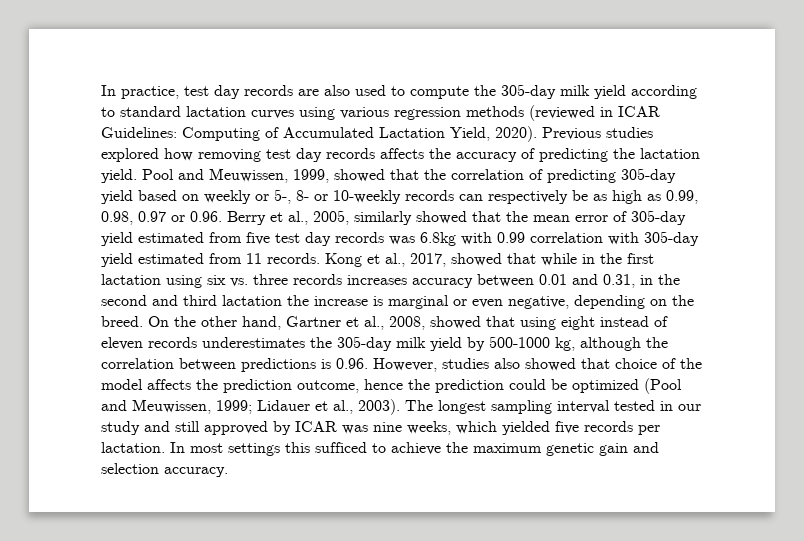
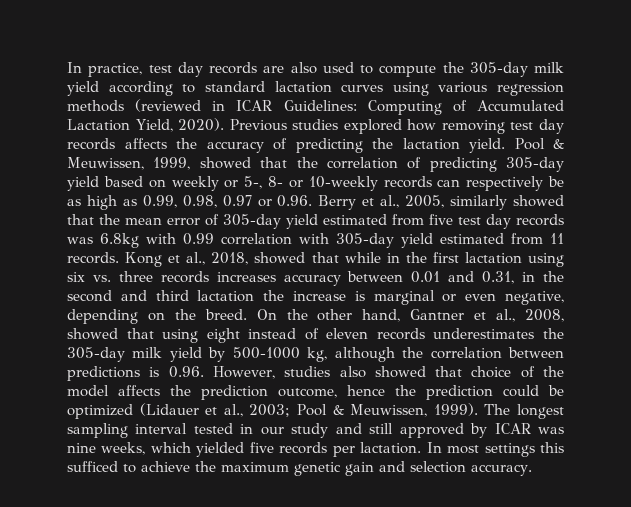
- Pool and Meuwissen, 1999, showed that the correlation of predicting 305-day yield based on weekly or 5-, 8- or 10-weekly records can respectively be as high as 0.99, 0.98, 0.97 or 0.96. Berry et al., 2005, similarly showed that the mean error of 305-day yield estimated from five test day records was 6.8kg with 0.99 correlation with 305-day yield estimated from 11 records.
+ Pool & Meuwissen, 1999, showed that the correlation of predicting 305-day yield based on weekly or 5-, 8- or 10-weekly records can respectively be as high as 0.99, 0.98, 0.97 or 0.96. Berry et al., 2005, similarly showed that the mean error of 305-day yield estimated from five test day records was 6.8kg with 0.99 correlation with 305-day yield estimated from 11 records.
- Kong et al., 2017, showed that while in the first lactation using six vs. three records increases accuracy between 0.01 and 0.31, in the second and third lactation the increase is marginal or even negative, depending on the breed.
+ Kong et al., 2018, showed that while in the first lactation using six vs. three records increases accuracy between 0.01 and 0.31, in the second and third lactation the increase is marginal or even negative, depending on the breed.
- On the other hand, Gartner et al., 2008, showed that using eight instead of eleven records underestimates the 305-day milk yield by 500-1000 kg, although the correlation between predictions is 0.96. However, studies also showed that choice of the model affects the prediction outcome, hence the prediction could be optimized (Pool and Meuwissen, 1999; Lidauer et al., 2003).
+ On the other hand, Gantner et al., 2008, showed that using eight instead of eleven records underestimates the 305-day milk yield by 500-1000 kg, although the correlation between predictions is 0.96. However, studies also showed that choice of the model affects the prediction outcome, hence the prediction could be optimized (Lidauer et al., 2003; Pool & Meuwissen, 1999).

